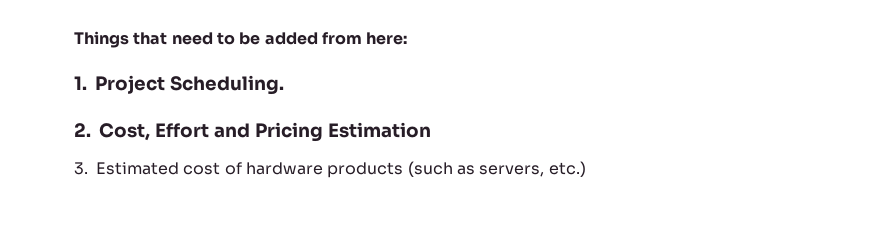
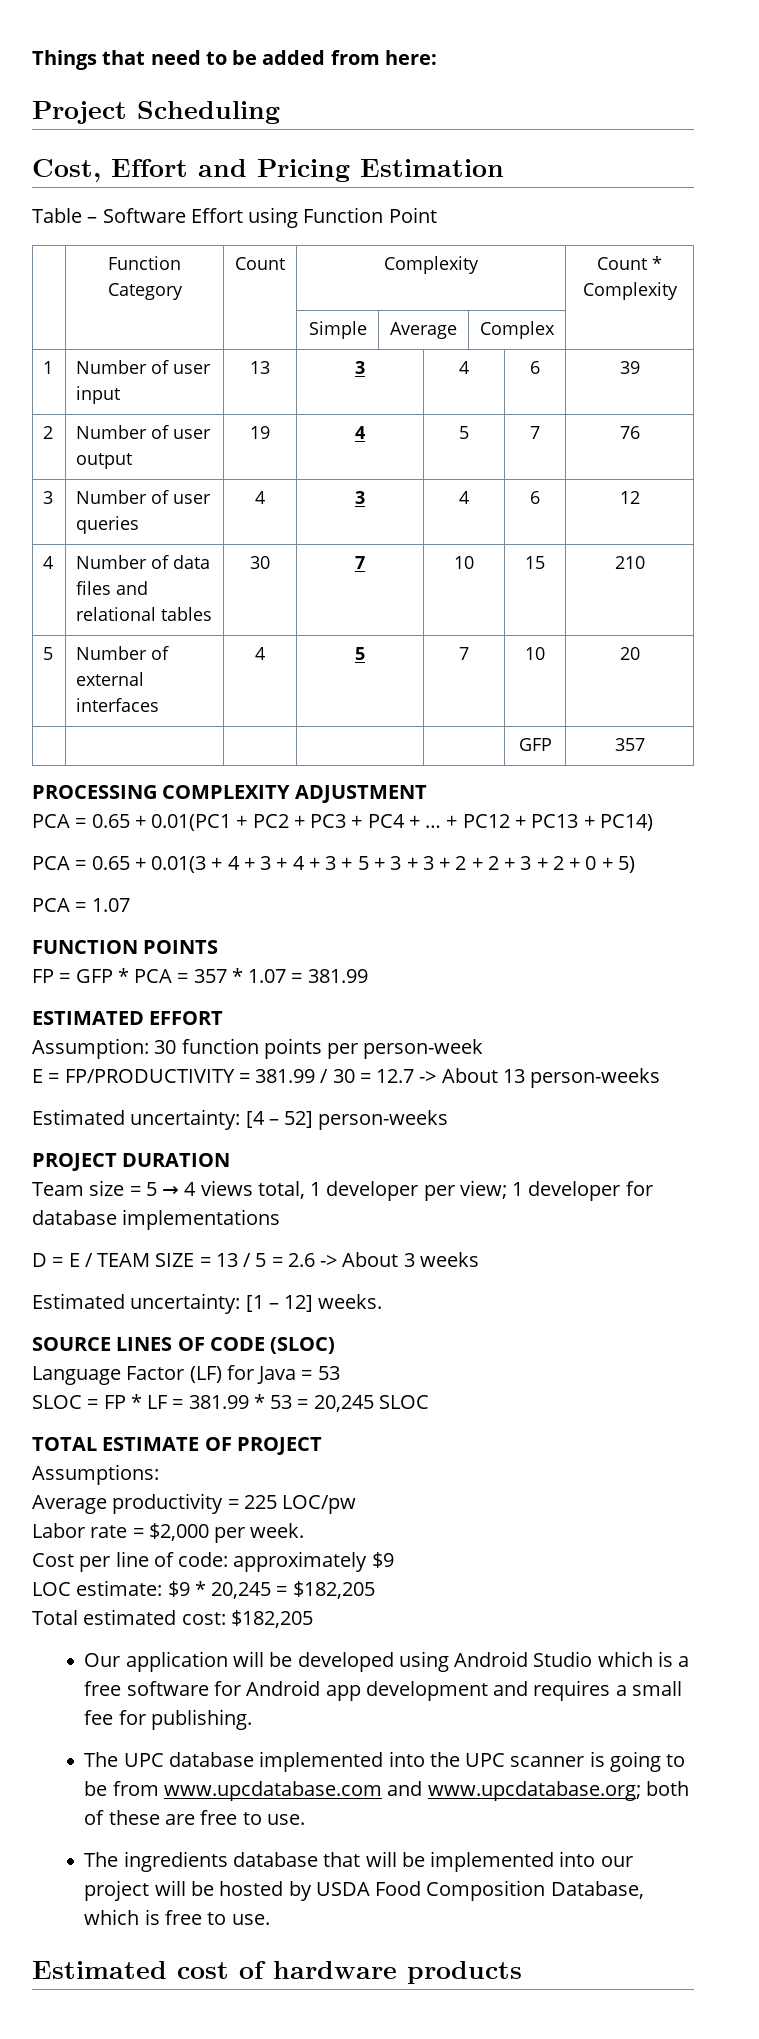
- 1. Project Scheduling.
- 2. Cost, Effort and Pricing Estimation
+ Project Scheduling
+ Cost, Effort and Pricing Estimation
- 3. Estimated cost of hardware products (such as servers, etc.)
+ Table – Software Effort using Function Point
+ | Function Category | Count | Complexity | Count * Complexity
+ | | | Simple | Average | Complex |
+ 1 | Number of user input | 13 | 3 | 4 | 6 | 39
+ 2 | Number of user output | 19 | 4 | 5 | 7 | 76
+ 3 | Number of user queries | 4 | 3 | 4 | 6 | 12
+ 4 | Number of data files and relational tables | 30 | 7 | 10 | 15 | 210
+ 5 | Number of external interfaces | 4 | 5 | 7 | 10 | 20
+ | | | | | GFP | 357
+ PROCESSING COMPLEXITY ADJUSTMENT
+ PCA = 0.65 + 0.01(PC1 + PC2 + PC3 + PC4 + … + PC12 + PC13 + PC14)
+ PCA = 0.65 + 0.01(3 + 4 + 3 + 4 + 3 + 5 + 3 + 3 + 2 + 2 + 3 + 2 + 0 + 5)
+ PCA = 1.07
+ FUNCTION POINTS
+ FP = GFP * PCA = 357 * 1.07 = 381.99
+ ESTIMATED EFFORT
+ Assumption: 30 function points per person-week
+ E = FP/PRODUCTIVITY = 381.99 / 30 = 12.7 -> About 13 person-weeks
+ Estimated uncertainty: [4 – 52] person-weeks
+ PROJECT DURATION
+ Team size = 5 → 4 views total, 1 developer per view; 1 developer for database implementations
+ D = E / TEAM SIZE = 13 / 5 = 2.6 -> About 3 weeks
+ Estimated uncertainty: [1 – 12] weeks.
+ SOURCE LINES OF CODE (SLOC)
+ Language Factor (LF) for Java = 53
+ SLOC = FP * LF = 381.99 * 53 = 20,245 SLOC
+ TOTAL ESTIMATE OF PROJECT
+ Assumptions:
+ Average productivity = 225 LOC/pw
+ Labor rate = $2,000 per week.
+ Cost per line of code: approximately $9
+ LOC estimate: $9 * 20,245 = $182,205
+ Total estimated cost: $182,205
+ Our application will be developed using Android Studio which is a free software for Android app development and requires a small fee for publishing.
+ The UPC database implemented into the UPC scanner is going to be from www.upcdatabase.com and www.upcdatabase.org; both of these are free to use.
+ The ingredients database that will be implemented into our project will be hosted by USDA Food Composition Database, which is free to use.
+ Estimated cost of hardware products

